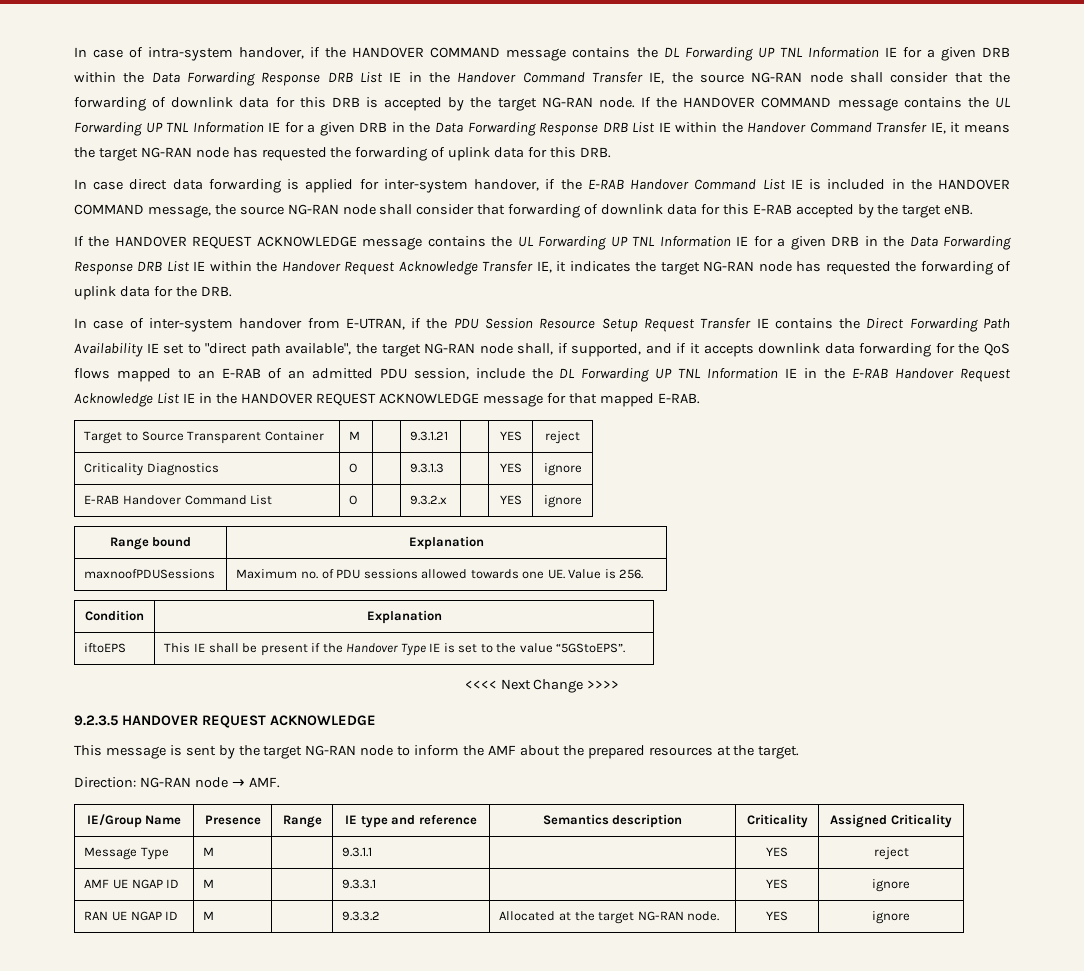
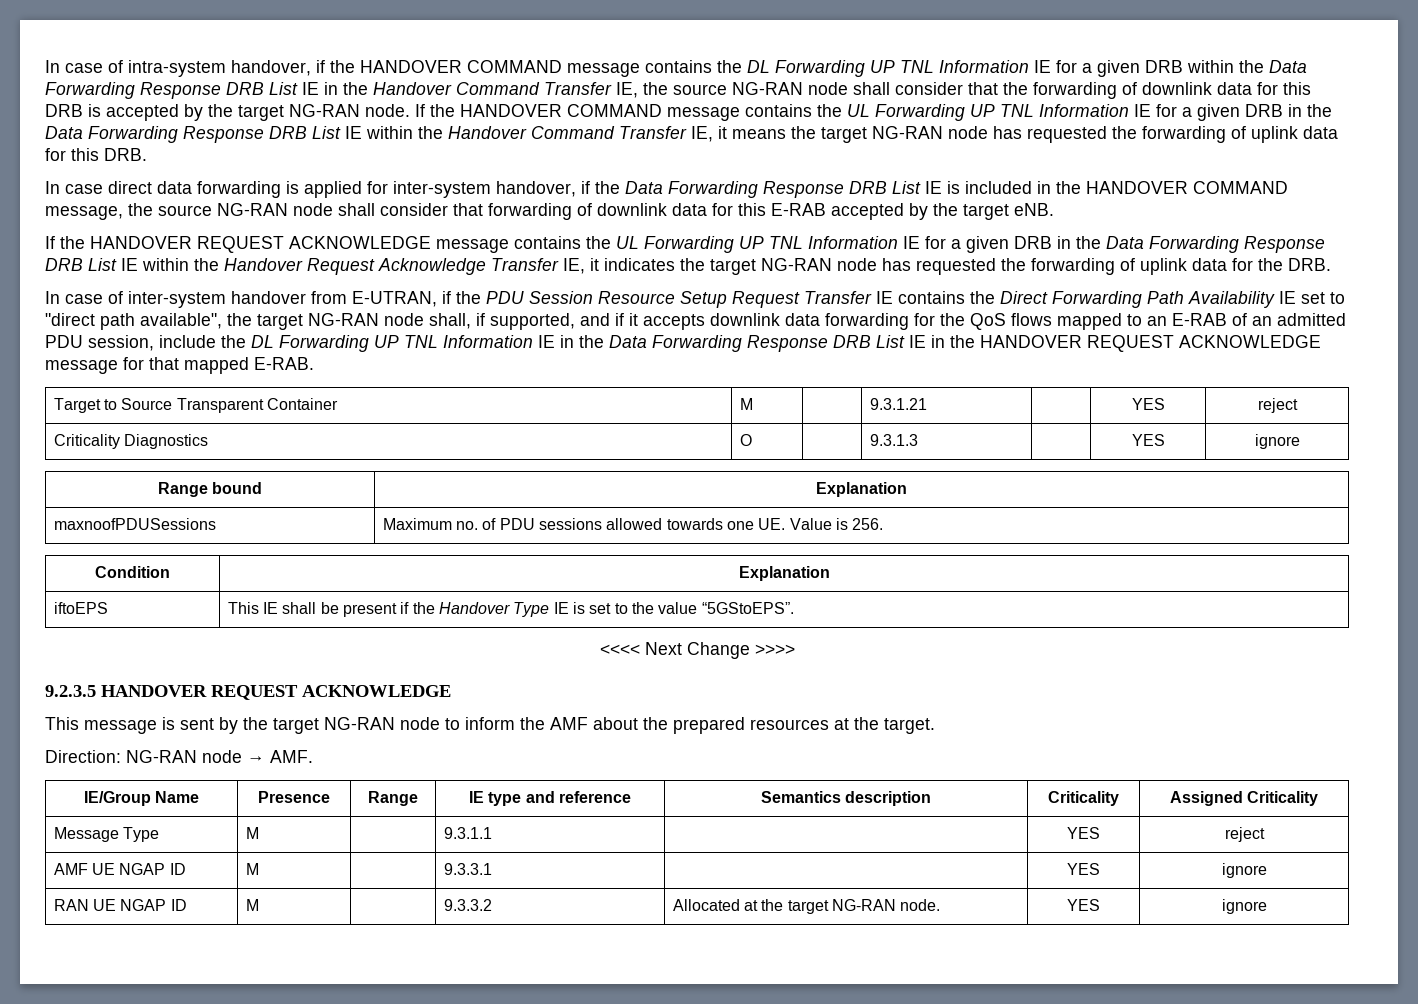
- In case direct data forwarding is applied for inter-system handover, if the E-RAB Handover Command List IE is included in the HANDOVER COMMAND message, the source NG-RAN node shall consider that forwarding of downlink data for this E-RAB accepted by the target eNB.
+ In case direct data forwarding is applied for inter-system handover, if the Data Forwarding Response DRB List IE is included in the HANDOVER COMMAND message, the source NG-RAN node shall consider that forwarding of downlink data for this E-RAB accepted by the target eNB.
- In case of inter-system handover from E-UTRAN, if the PDU Session Resource Setup Request Transfer IE contains the Direct Forwarding Path Availability IE set to "direct path available", the target NG-RAN node shall, if supported, and if it accepts downlink data forwarding for the QoS flows mapped to an E-RAB of an admitted PDU session, include the DL Forwarding UP TNL Information IE in the E-RAB Handover Request Acknowledge List IE in the HANDOVER REQUEST ACKNOWLEDGE message for that mapped E-RAB.
+ In case of inter-system handover from E-UTRAN, if the PDU Session Resource Setup Request Transfer IE contains the Direct Forwarding Path Availability IE set to "direct path available", the target NG-RAN node shall, if supported, and if it accepts downlink data forwarding for the QoS flows mapped to an E-RAB of an admitted PDU session, include the DL Forwarding UP TNL Information IE in the Data Forwarding Response DRB List IE in the HANDOVER REQUEST ACKNOWLEDGE message for that mapped E-RAB.
- E-RAB Handover Command List | O | | 9.3.2.x | | YES | ignore

